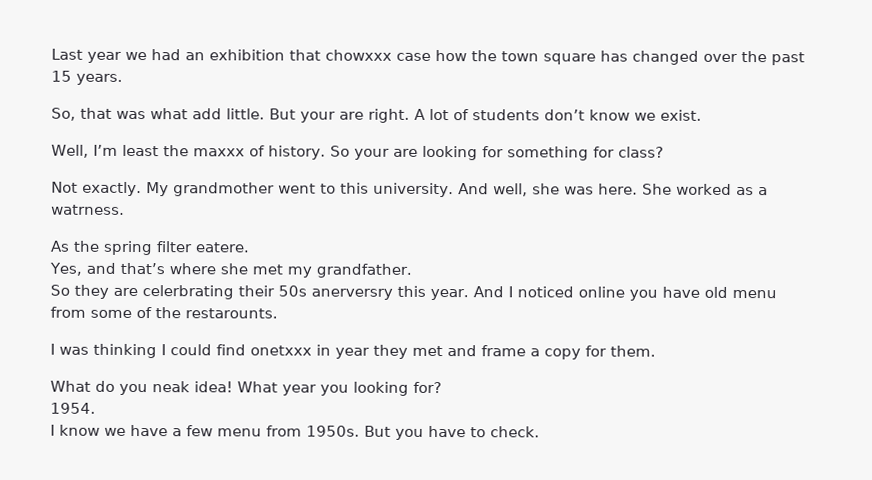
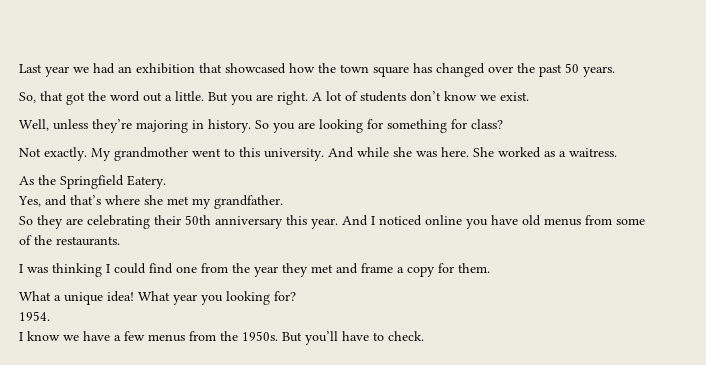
- Last year we had an exhibition that chowxxx case how the town square has changed over the past 15 years.
+ Last year we had an exhibition that showcased how the town square has changed over the past 50 years.
- So, that was what add little.
+ So, that got the word out a little.
- But your are right.
+ But you are right.
- Well, I’m least the maxxx of history.
+ Well, unless they’re majoring in history.
- So your are looking for something for class?
+ So you are looking for something for class?
- And well, she was here.
+ And while she was here.
- She worked as a watrness.
+ She worked as a waitress.
- As the spring filter eatere.
+ As the Springfield Eatery.
- So they are celerbrating their 50s anerversry this year.
+ So they are celebrating their 50th anniversary this year.
- And I noticed online you have old menu from some of the restarounts.
+ And I noticed online you have old menus from some of the restaurants.
- I was thinking I could find onetxxx in year they met and frame a copy for them.
+ I was thinking I could find one from the year they met and frame a copy for them.
- What do you neak idea!
+ What a unique idea!
- I know we have a few menu from 1950s.
+ I know we have a few menus from the 1950s.
- But you have to check.
+ But you’ll have to check.

